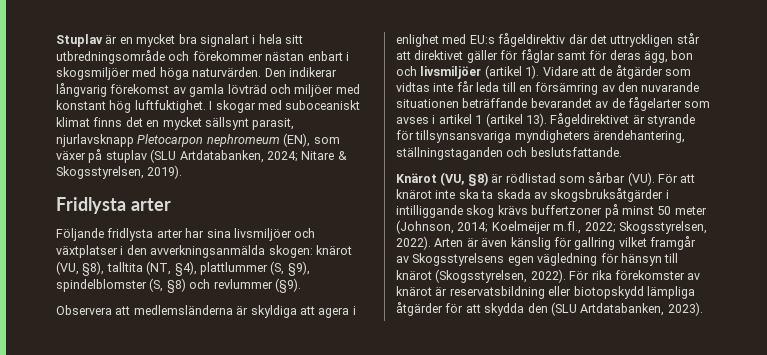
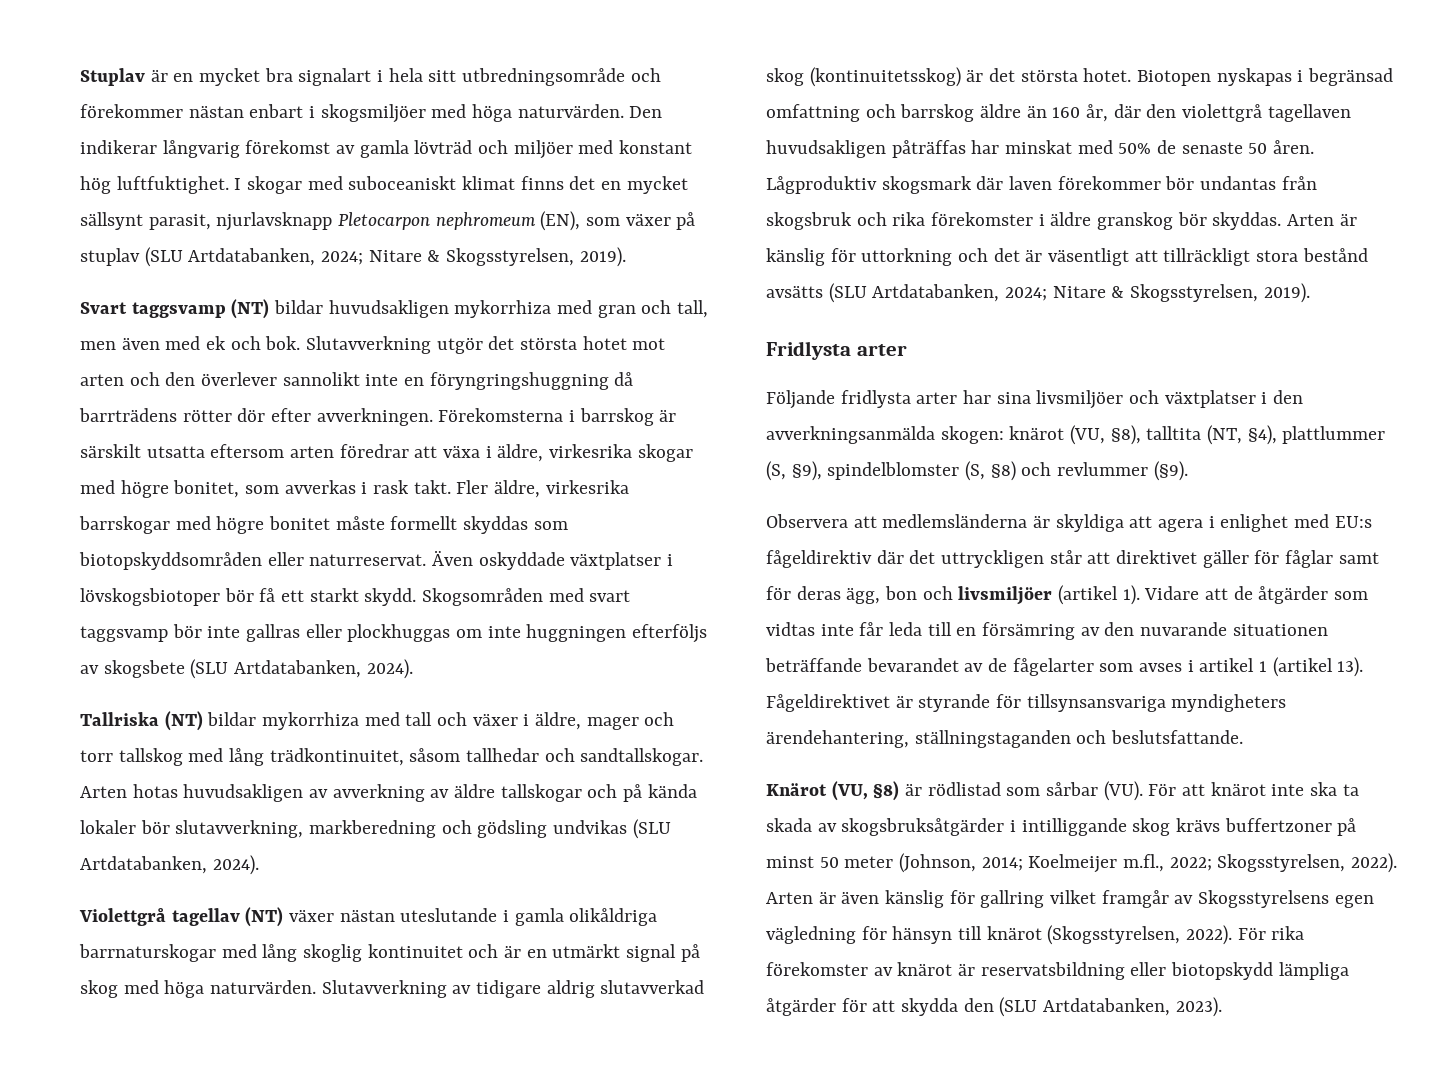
+ Svart taggsvamp (NT) bildar huvudsakligen mykorrhiza med gran och tall, men även med ek och bok. Slutavverkning utgör det största hotet mot arten och den överlever sannolikt inte en föryngringshuggning då barrträdens rötter dör efter avverkningen. Förekomsterna i barrskog är särskilt utsatta eftersom arten föredrar att växa i äldre, virkesrika skogar med högre bonitet, som avverkas i rask takt. Fler äldre, virkesrika barrskogar med högre bonitet måste formellt skyddas som biotopskyddsområden eller naturreservat. Även oskyddade växtplatser i lövskogsbiotoper bör få ett starkt skydd. Skogsområden med svart taggsvamp bör inte gallras eller plockhuggas om inte huggningen efterföljs av skogsbete (SLU Artdatabanken, 2024).
+ Tallriska (NT) bildar mykorrhiza med tall och växer i äldre, mager och torr tallskog med lång trädkontinuitet, såsom tallhedar och sandtallskogar. Arten hotas huvudsakligen av avverkning av äldre tallskogar och på kända lokaler bör slutavverkning, markberedning och gödsling undvikas (SLU Artdatabanken, 2024).
+ Violettgrå tagellav (NT) växer nästan uteslutande i gamla olikåldriga barrnaturskogar med lång skoglig kontinuitet och är en utmärkt signal på skog med höga naturvärden. Slutavverkning av tidigare aldrig slutavverkad skog (kontinuitetsskog) är det största hotet. Biotopen nyskapas i begränsad omfattning och barrskog äldre än 160 år, där den violettgrå tagellaven huvudsakligen påträffas har minskat med 50% de senaste 50 åren. Lågproduktiv skogsmark där laven förekommer bör undantas från skogsbruk och rika förekomster i äldre granskog bör skyddas. Arten är känslig för uttorkning och det är väsentligt att tillräckligt stora bestånd avsätts (SLU Artdatabanken, 2024; Nitare & Skogsstyrelsen, 2019).

